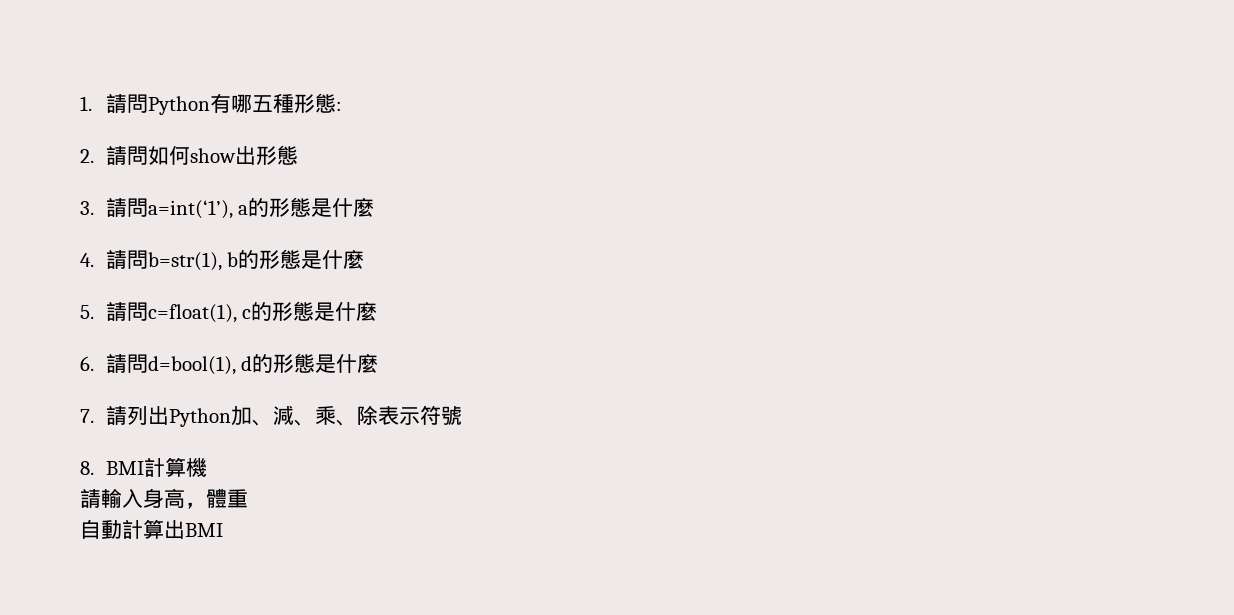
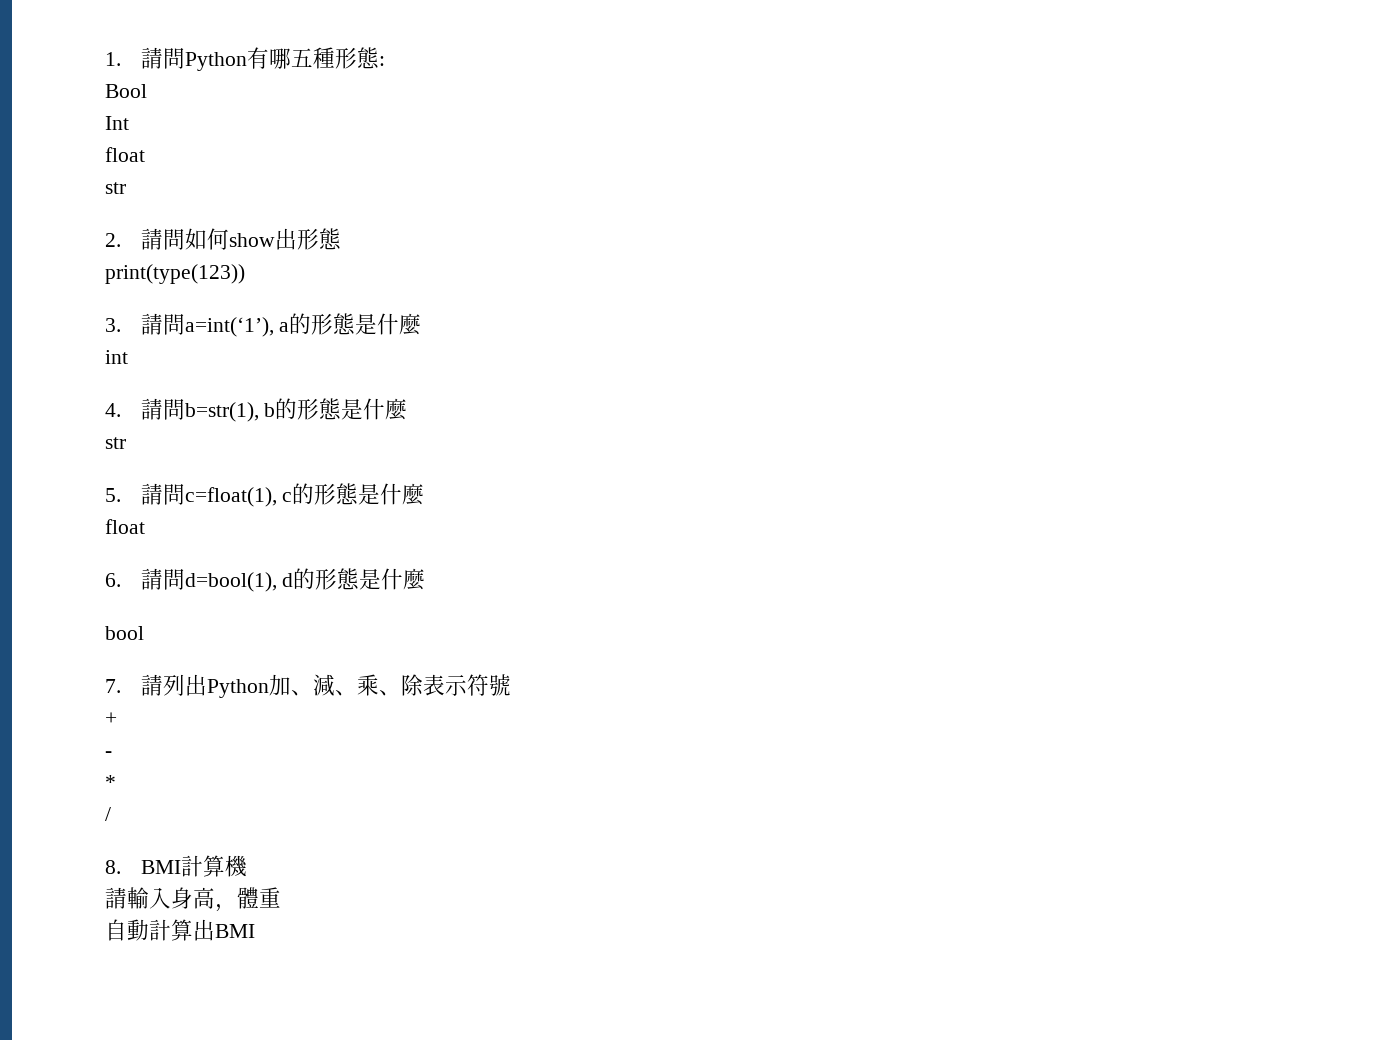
+ Bool
+ Int
+ float
+ str
+ print(type(123))
+ int
  4.請問b=str(1), b的形態是什麼
+ str
  5.請問c=float(1), c的形態是什麼
+ float
+ bool
+ +
+ -
+ *
+ /

